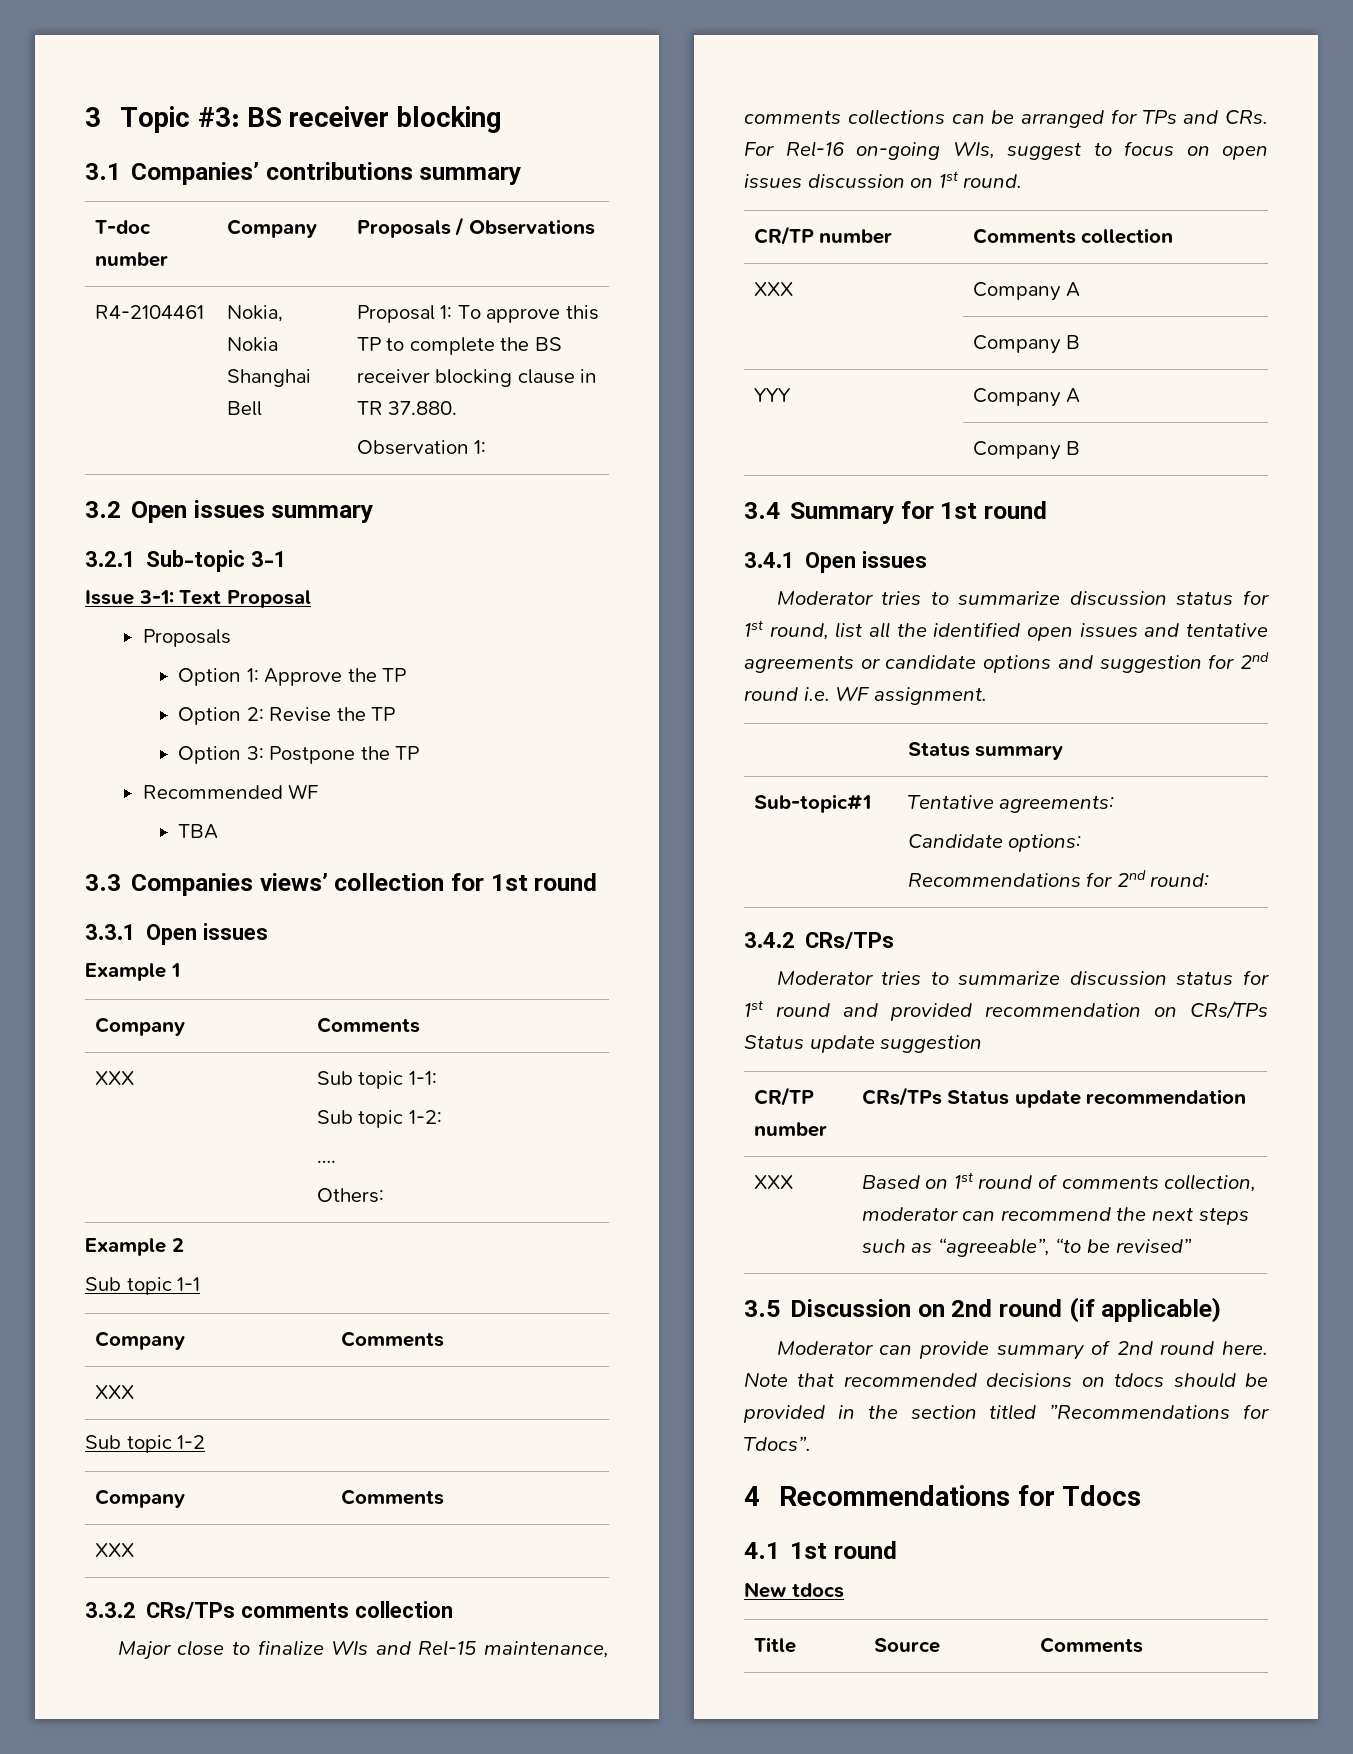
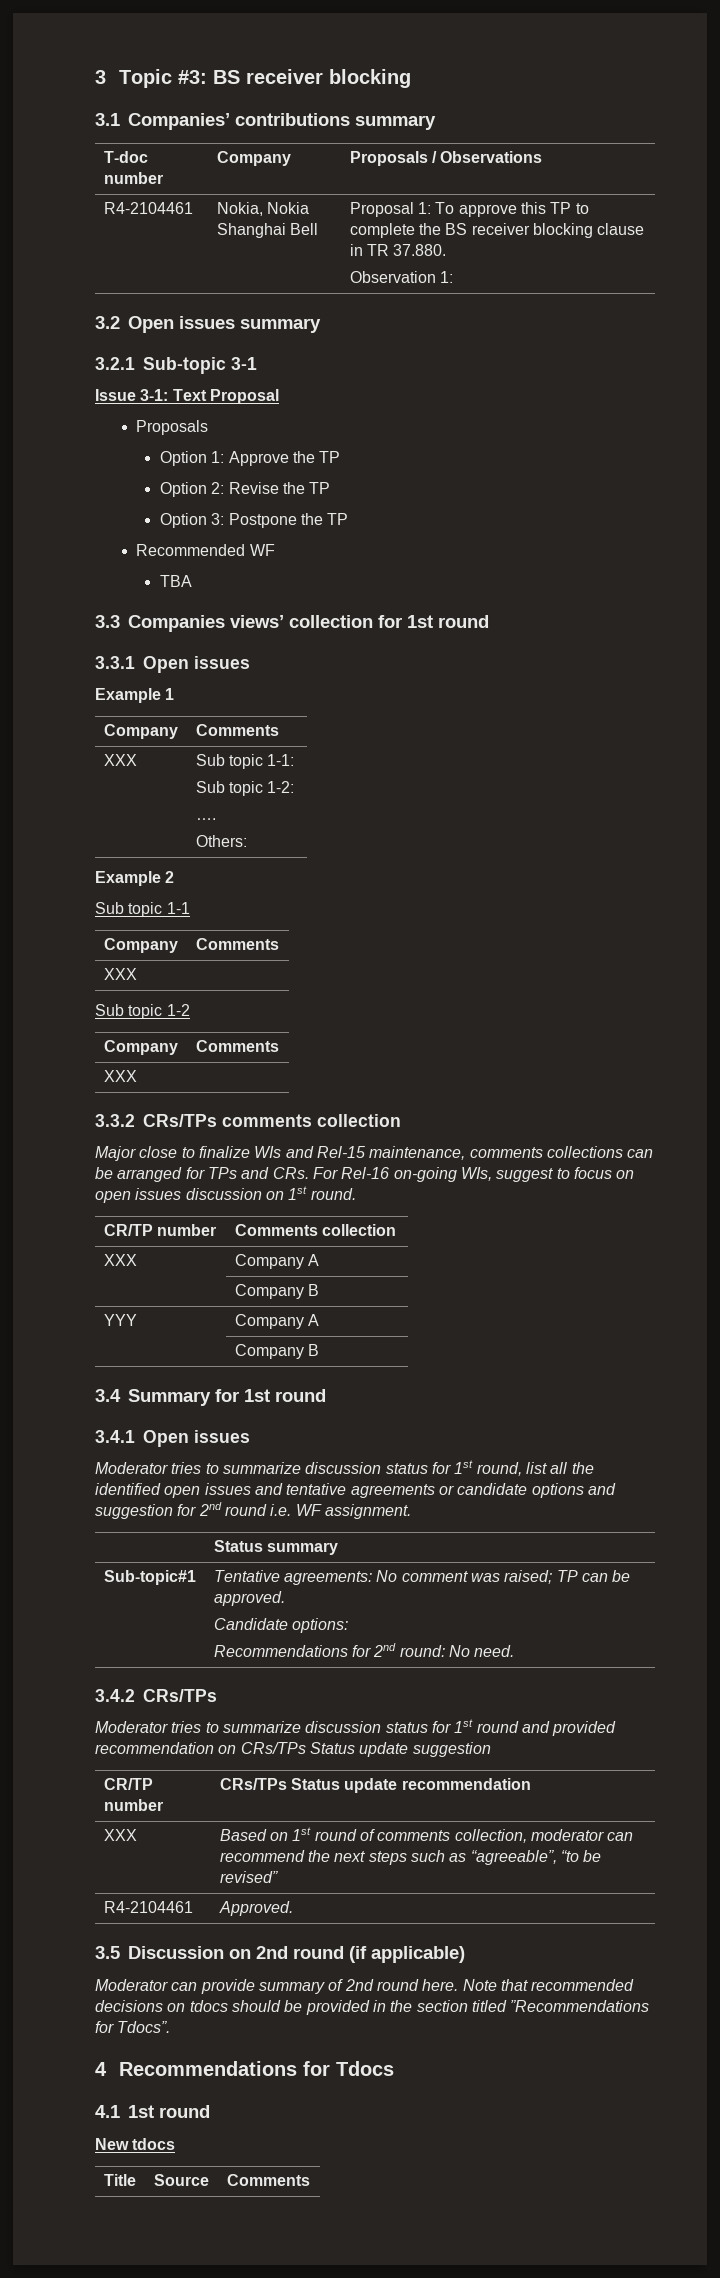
- Sub-topic#1 | Tentative agreements:
+ Sub-topic#1 | Tentative agreements: No comment was raised; TP can be approved.
  Candidate options:
- Recommendations for 2nd round:
+ Recommendations for 2nd round: No need.
+ R4-2104461 | Approved.

